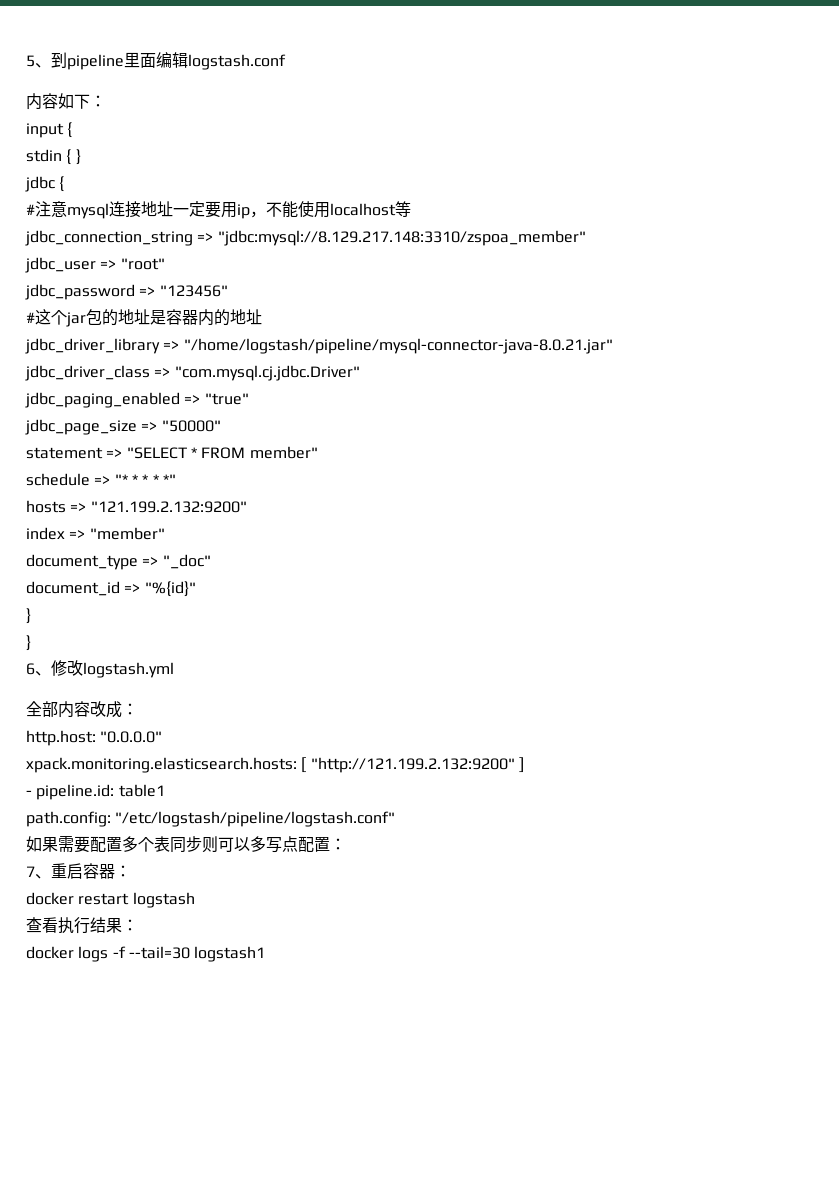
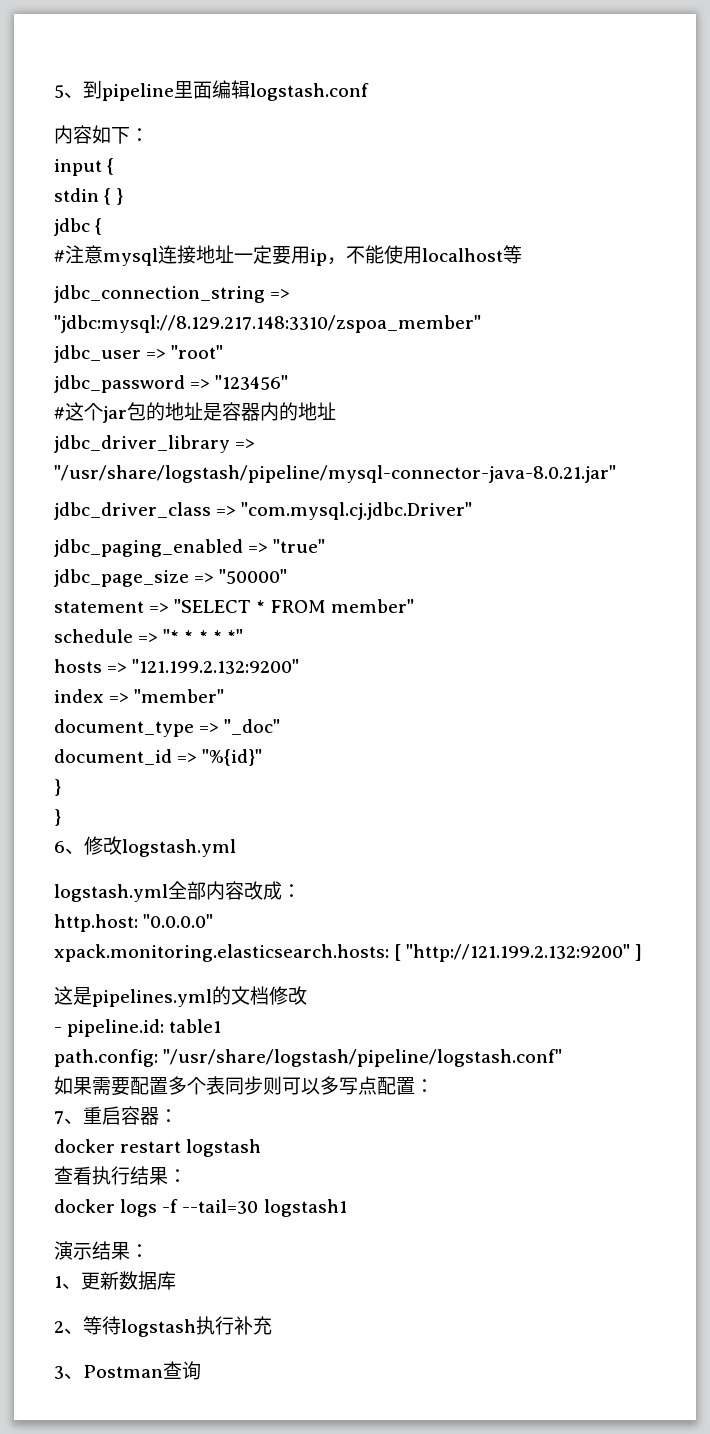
- jdbc_driver_library => "/home/logstash/pipeline/mysql-connector-java-8.0.21.jar"
+ jdbc_driver_library => "/usr/share/logstash/pipeline/mysql-connector-java-8.0.21.jar"
- 全部内容改成：
+ logstash.yml全部内容改成：
+ 这是pipelines.yml的文档修改
- path.config: "/etc/logstash/pipeline/logstash.conf"
+ path.config: "/usr/share/logstash/pipeline/logstash.conf"
+ 演示结果：
+ 1、更新数据库
+ 2、等待logstash执行补充
+ 3、Postman查询

